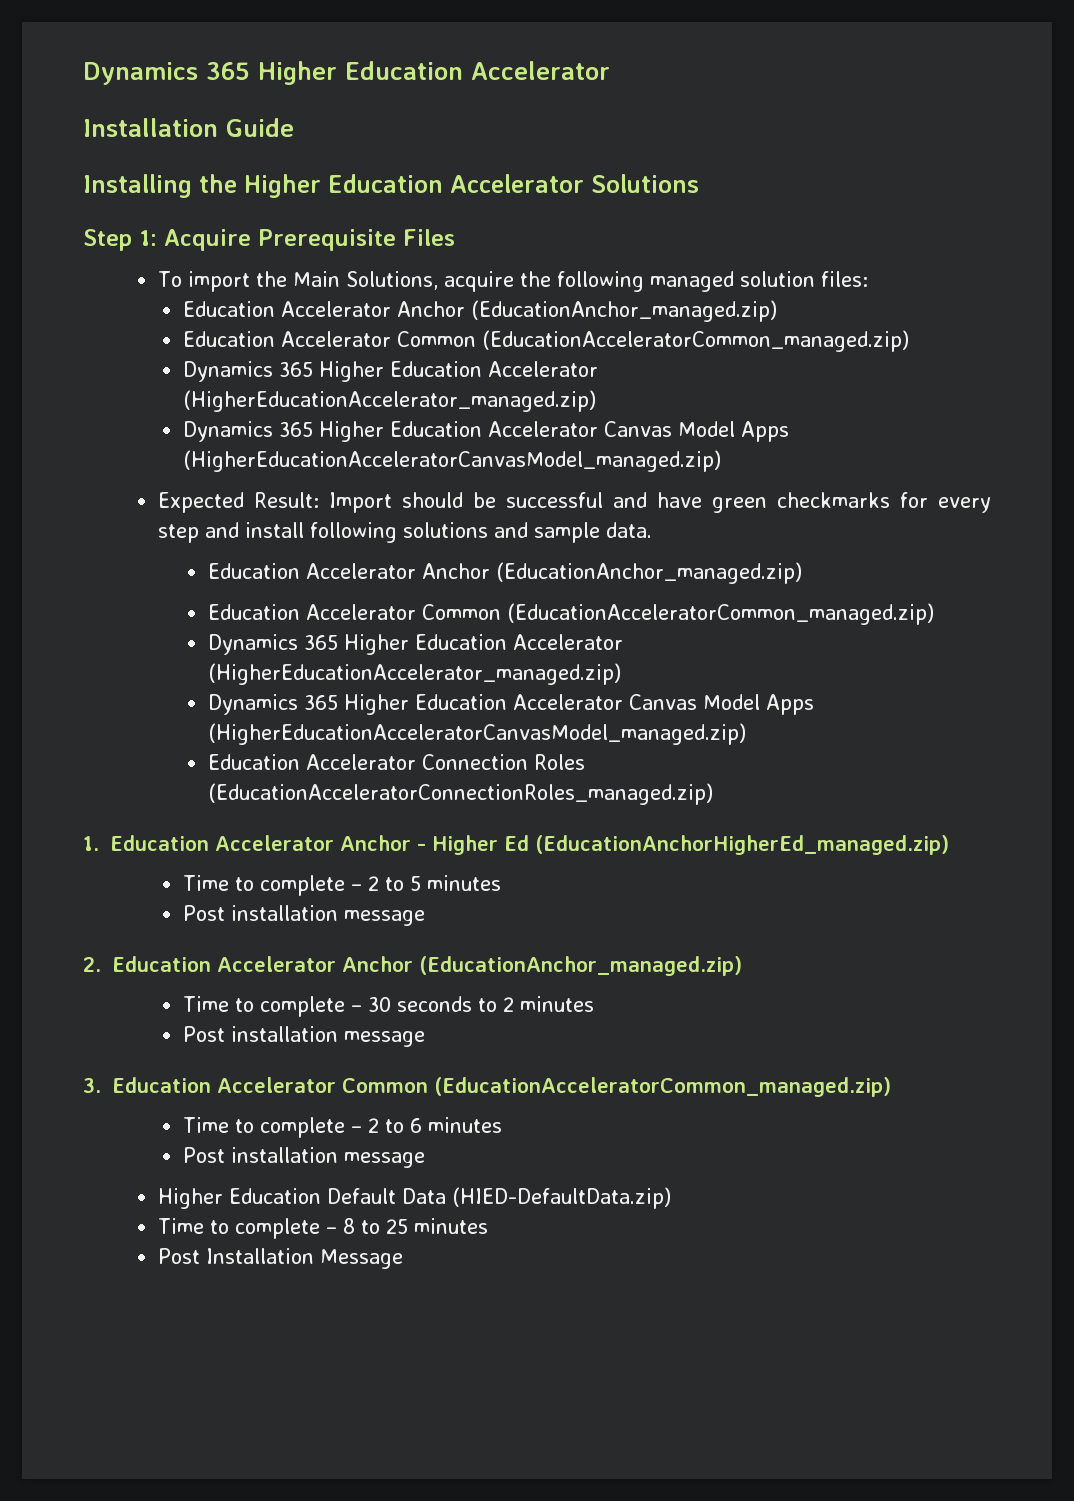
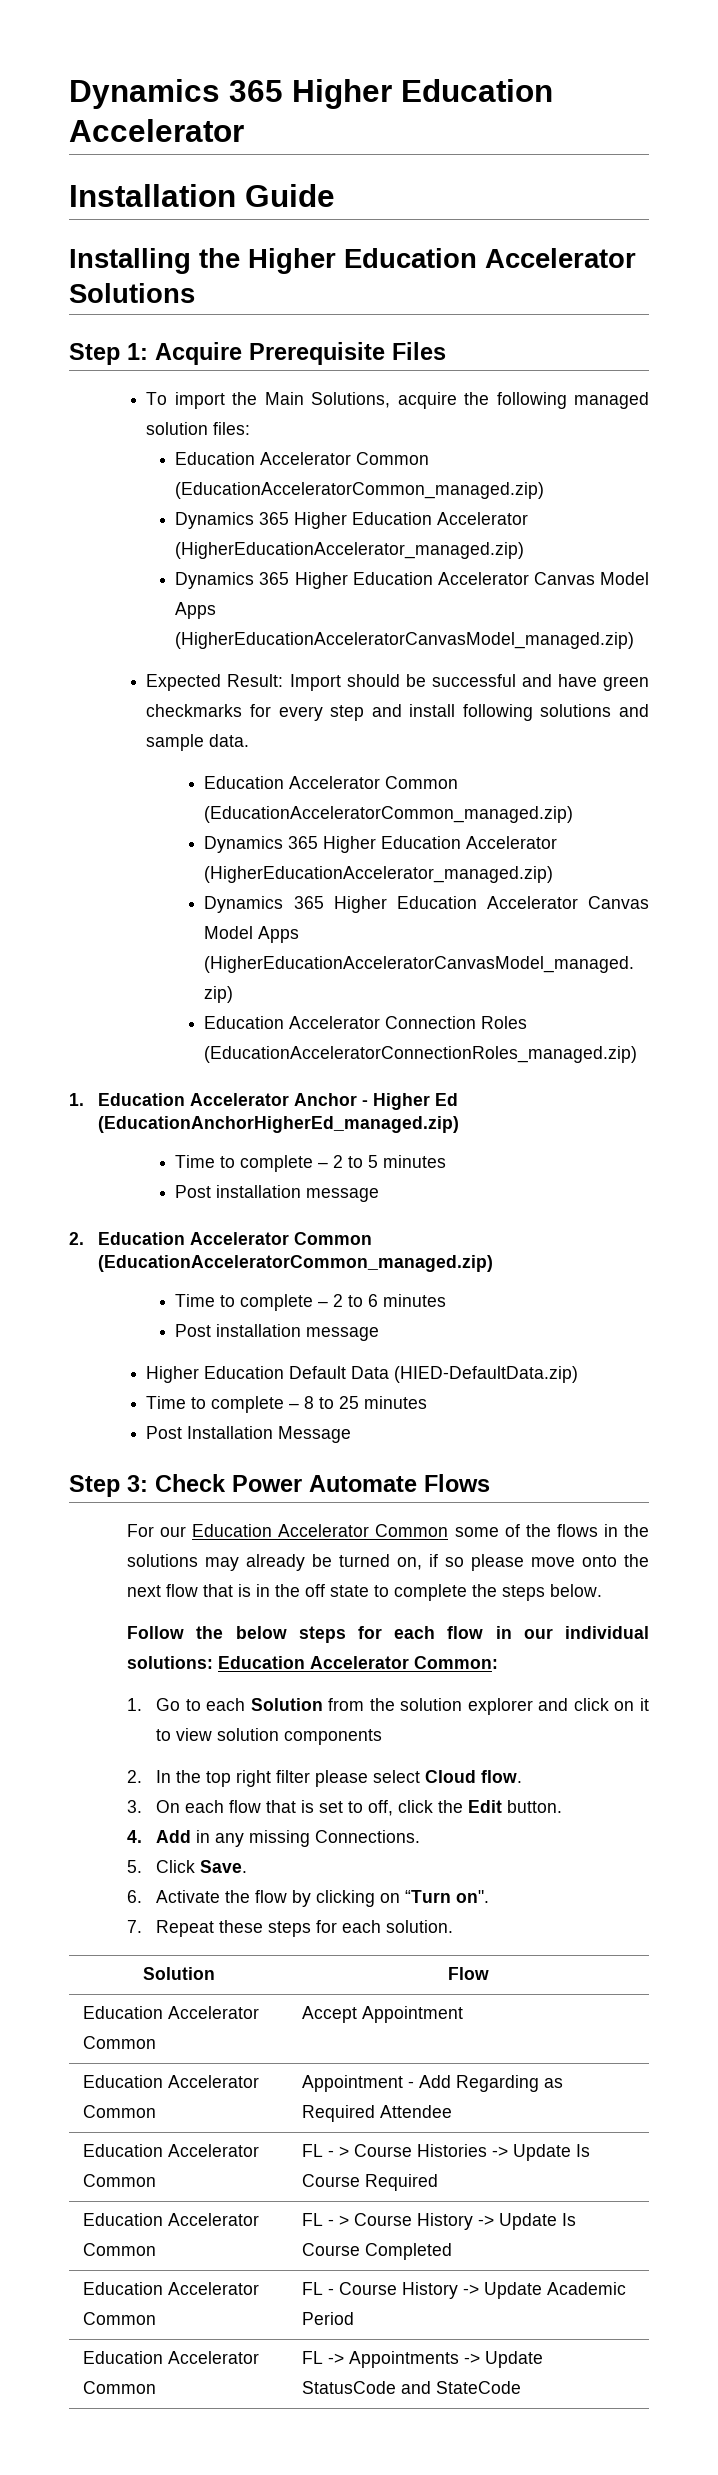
  To import the Main Solutions, acquire the following managed solution files:
- Education Accelerator Anchor (EducationAnchor_managed.zip)
  Expected Result: Import should be successful and have green checkmarks for every step and install following solutions and sample data.
- Education Accelerator Anchor (EducationAnchor_managed.zip)
- 2. Education Accelerator Anchor (EducationAnchor_managed.zip)
- Time to complete – 30 seconds to 2 minutes
- Post installation message
- 3. Education Accelerator Common (EducationAcceleratorCommon_managed.zip)
+ 2. Education Accelerator Common (EducationAcceleratorCommon_managed.zip)
+ Step 3: Check Power Automate Flows
+ For our Education Accelerator Common some of the flows in the solutions may already be turned on, if so please move onto the next flow that is in the off state to complete the steps below.
+ Follow the below steps for each flow in our individual solutions: Education Accelerator Common:
+ 1. Go to each Solution from the solution explorer and click on it to view solution components
+ 2. In the top right filter please select Cloud flow.
+ 3. On each flow that is set to off, click the Edit button.
+ 4. Add in any missing Connections.
+ 5. Click Save.
+ 6. Activate the flow by clicking on “Turn on".
+ 7. Repeat these steps for each solution.
+ Solution | Flow
+ Education Accelerator Common | Accept Appointment
+ Education Accelerator Common | Appointment - Add Regarding as Required Attendee
+ Education Accelerator Common | FL - > Course Histories -> Update Is Course Required
+ Education Accelerator Common | FL - > Course History -> Update Is Course Completed
+ Education Accelerator Common | FL - Course History -> Update Academic Period
+ Education Accelerator Common | FL -> Appointments -> Update StatusCode and StateCode

